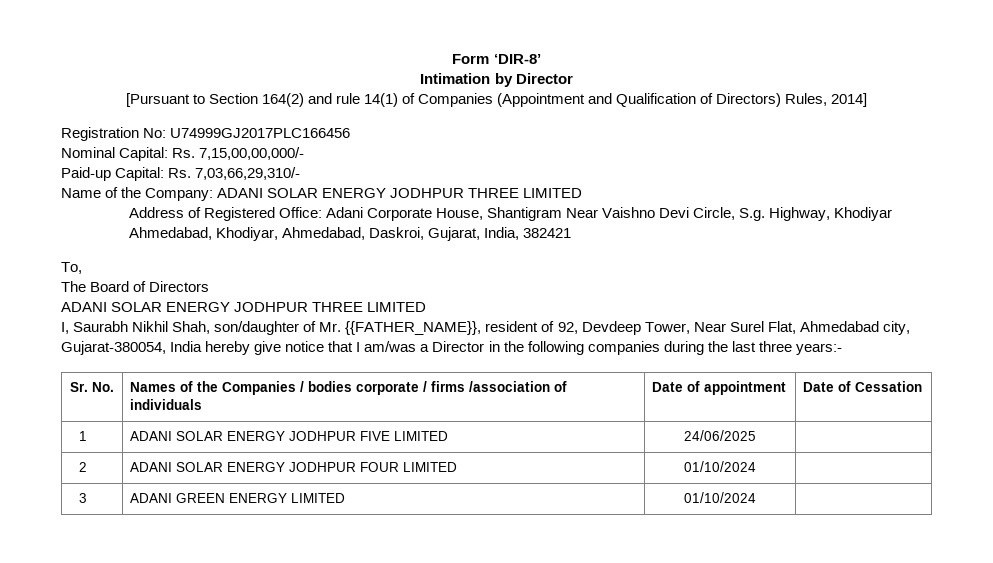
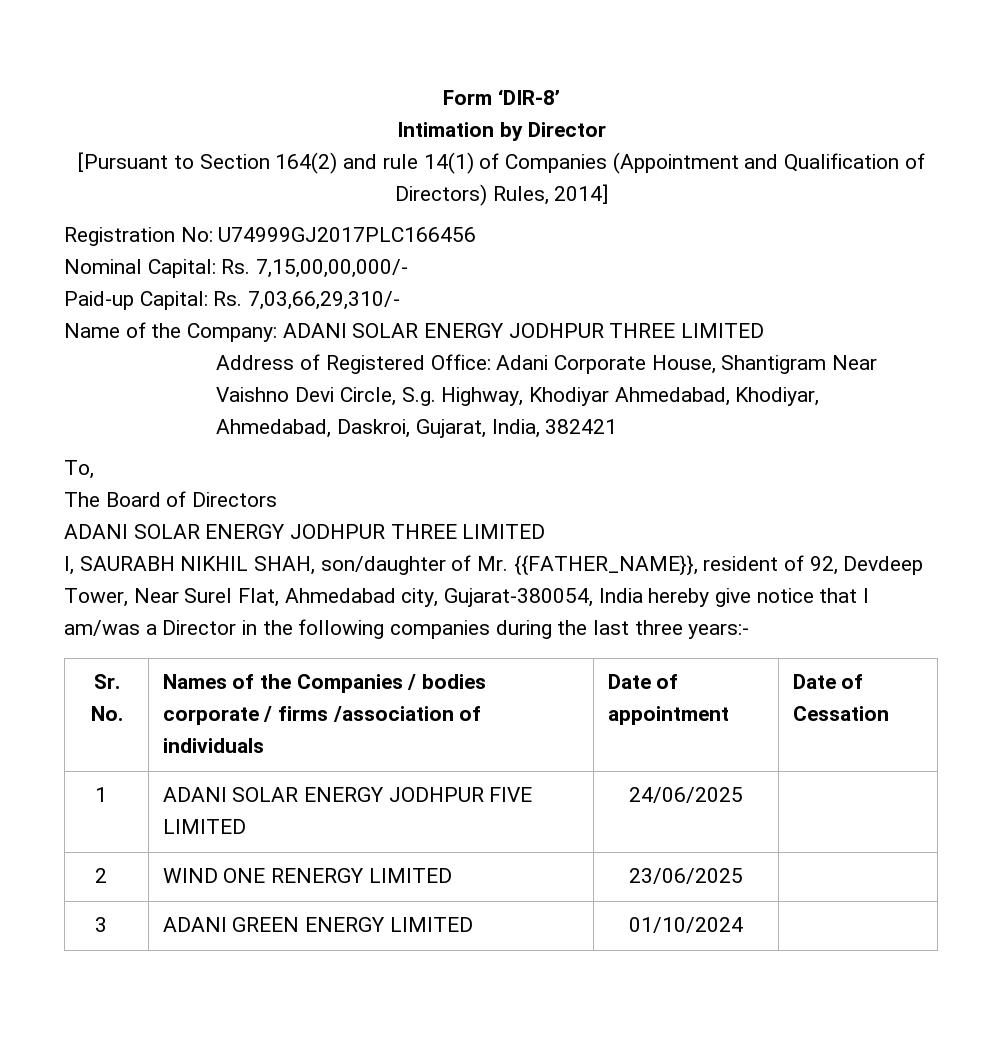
- I, Saurabh Nikhil Shah, son/daughter of Mr. {{FATHER_NAME}}, resident of 92, Devdeep Tower, Near Surel Flat, Ahmedabad city, Gujarat-380054, India hereby give notice that I am/was a Director in the following companies during the last three years:-
+ I, SAURABH NIKHIL SHAH, son/daughter of Mr. {{FATHER_NAME}}, resident of 92, Devdeep Tower, Near Surel Flat, Ahmedabad city, Gujarat-380054, India hereby give notice that I am/was a Director in the following companies during the last three years:-
- 2 | ADANI SOLAR ENERGY JODHPUR FOUR LIMITED | 01/10/2024 |
+ 2 | WIND ONE RENERGY LIMITED | 23/06/2025 |

